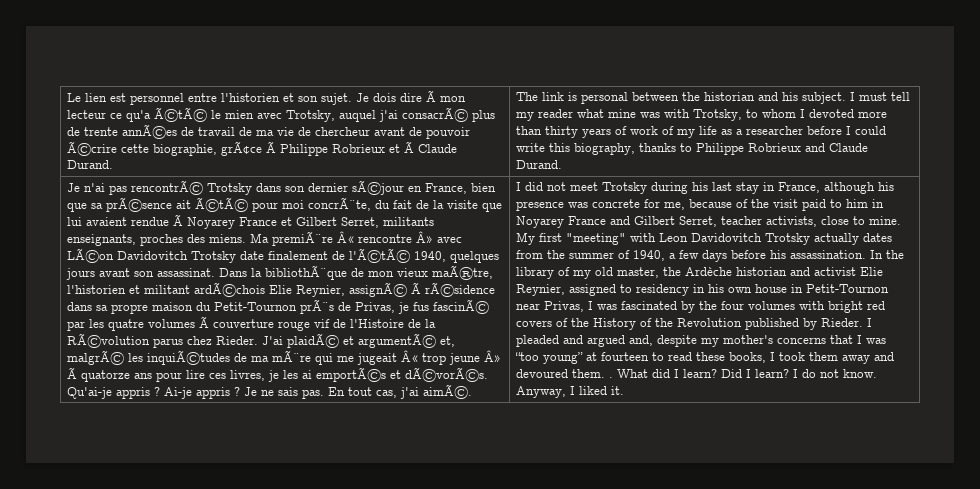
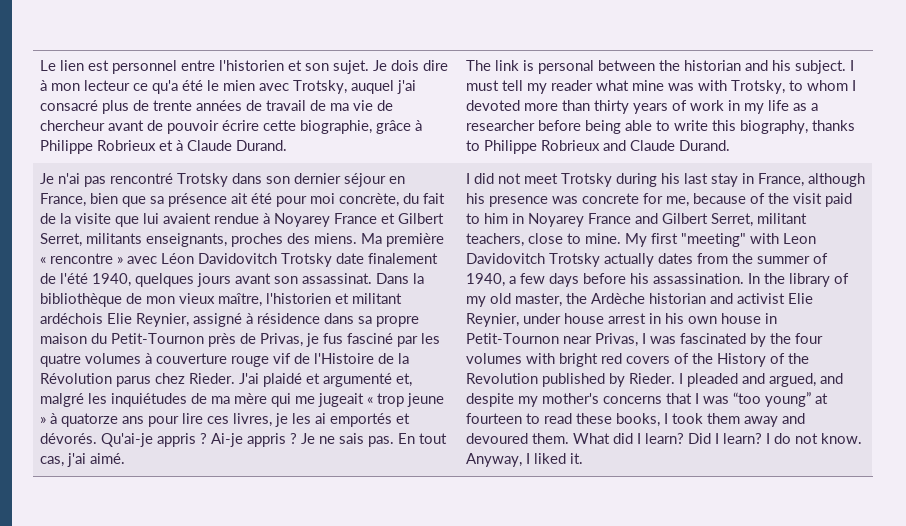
- Je dois dire Ã mon lecteur ce qu'a Ã©tÃ© le mien avec Trotsky, auquel j'ai consacrÃ© plus de trente annÃ©es de travail de ma vie de chercheur avant de pouvoir Ã©crire cette biographie, grÃ¢ce Ã Philippe Robrieux et Ã Claude Durand.
+ Je dois dire à mon lecteur ce qu'a été le mien avec Trotsky, auquel j'ai consacré plus de trente années de travail de ma vie de chercheur avant de pouvoir écrire cette biographie, grâce à Philippe Robrieux et à Claude Durand.
- I must tell my reader what mine was with Trotsky, to whom I devoted more than thirty years of work of my life as a researcher before I could write this biography, thanks to Philippe Robrieux and Claude Durand.
+ I must tell my reader what mine was with Trotsky, to whom I devoted more than thirty years of work in my life as a researcher before being able to write this biography, thanks to Philippe Robrieux and Claude Durand.
- Je n'ai pas rencontrÃ© Trotsky dans son dernier sÃ©jour en France, bien que sa prÃ©sence ait Ã©tÃ© pour moi concrÃ¨te, du fait de la visite que lui avaient rendue Ã Noyarey France et Gilbert Serret, militants enseignants, proches des miens.
+ Je n'ai pas rencontré Trotsky dans son dernier séjour en France, bien que sa présence ait été pour moi concrète, du fait de la visite que lui avaient rendue à Noyarey France et Gilbert Serret, militants enseignants, proches des miens.
- Ma premiÃ¨re Â« rencontre Â» avec LÃ©on Davidovitch Trotsky date finalement de l'Ã©tÃ© 1940, quelques jours avant son assassinat.
+ Ma première « rencontre » avec Léon Davidovitch Trotsky date finalement de l'été 1940, quelques jours avant son assassinat.
- Dans la bibliothÃ¨que de mon vieux maÃ®tre, l'historien et militant ardÃ©chois Elie Reynier, assignÃ© Ã rÃ©sidence dans sa propre maison du Petit-Tournon prÃ¨s de Privas, je fus fascinÃ© par les quatre volumes Ã couverture rouge vif de l'Histoire de la RÃ©volution parus chez Rieder.
+ Dans la bibliothèque de mon vieux maître, l'historien et militant ardéchois Elie Reynier, assigné à résidence dans sa propre maison du Petit-Tournon près de Privas, je fus fasciné par les quatre volumes à couverture rouge vif de l'Histoire de la Révolution parus chez Rieder.
- J'ai plaidÃ© et argumentÃ© et, malgrÃ© les inquiÃ©tudes de ma mÃ¨re qui me jugeait Â« trop jeune Â» Ã quatorze ans pour lire ces livres, je les ai emportÃ©s et dÃ©vorÃ©s.
+ J'ai plaidé et argumenté et, malgré les inquiétudes de ma mère qui me jugeait « trop jeune » à quatorze ans pour lire ces livres, je les ai emportés et dévorés.
- En tout cas, j'ai aimÃ©.
+ En tout cas, j'ai aimé.
- I did not meet Trotsky during his last stay in France, although his presence was concrete for me, because of the visit paid to him in Noyarey France and Gilbert Serret, teacher activists, close to mine.
+ I did not meet Trotsky during his last stay in France, although his presence was concrete for me, because of the visit paid to him in Noyarey France and Gilbert Serret, militant teachers, close to mine.
- In the library of my old master, the Ardèche historian and activist Elie Reynier, assigned to residency in his own house in Petit-Tournon near Privas, I was fascinated by the four volumes with bright red covers of the History of the Revolution published by Rieder.
+ In the library of my old master, the Ardèche historian and activist Elie Reynier, under house arrest in his own house in Petit-Tournon near Privas, I was fascinated by the four volumes with bright red covers of the History of the Revolution published by Rieder.
- I pleaded and argued and, despite my mother's concerns that I was “too young” at fourteen to read these books, I took them away and devoured them. .
+ I pleaded and argued, and despite my mother's concerns that I was “too young” at fourteen to read these books, I took them away and devoured them.

